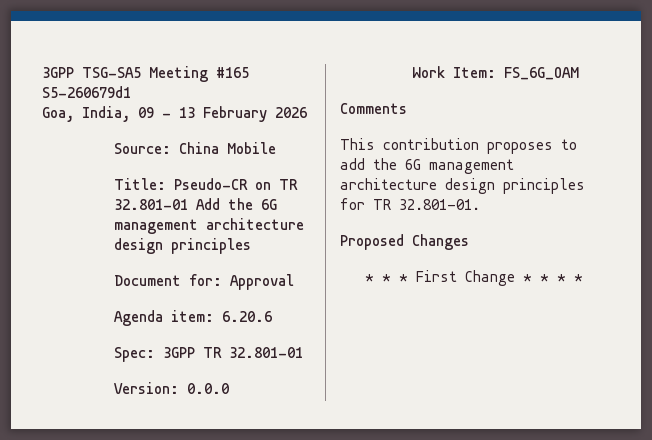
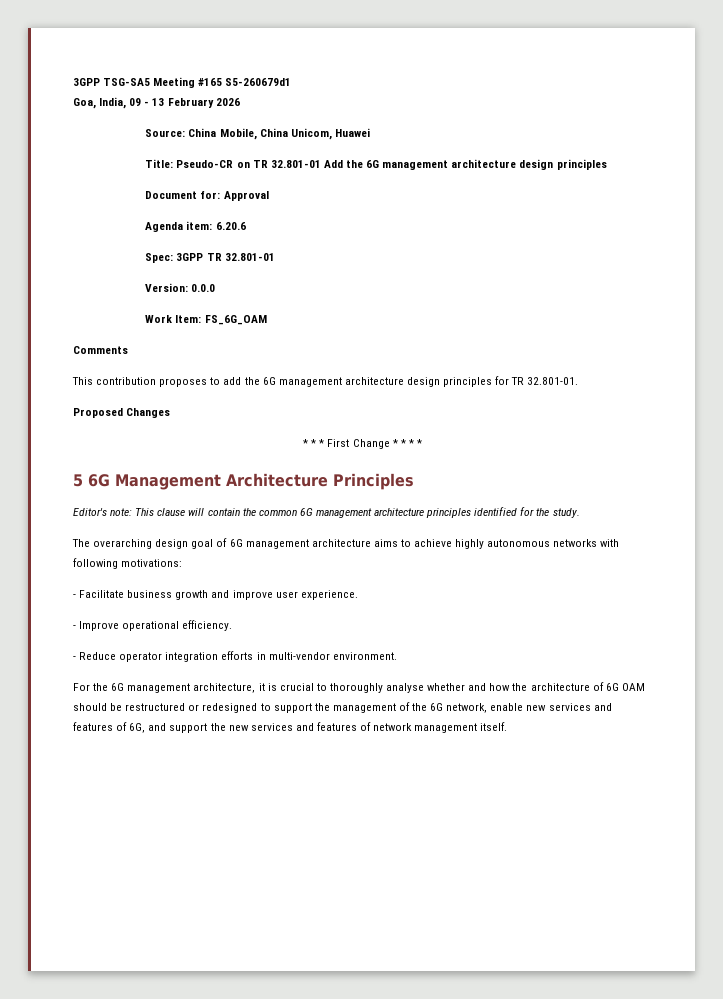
- Source: China Mobile
+ Source: China Mobile, China Unicom, Huawei
+ 5 6G Management Architecture Principles
+ Editor's note: This clause will contain the common 6G management architecture principles identified for the study.
+ The overarching design goal of 6G management architecture aims to achieve highly autonomous networks with following motivations:
+ - Facilitate business growth and improve user experience.
+ - Improve operational efficiency.
+ - Reduce operator integration efforts in multi-vendor environment.
+ For the 6G management architecture, it is crucial to thoroughly analyse whether and how the architecture of 6G OAM should be restructured or redesigned to support the management of the 6G network, enable new services and features of 6G, and support the new services and features of network management itself.

